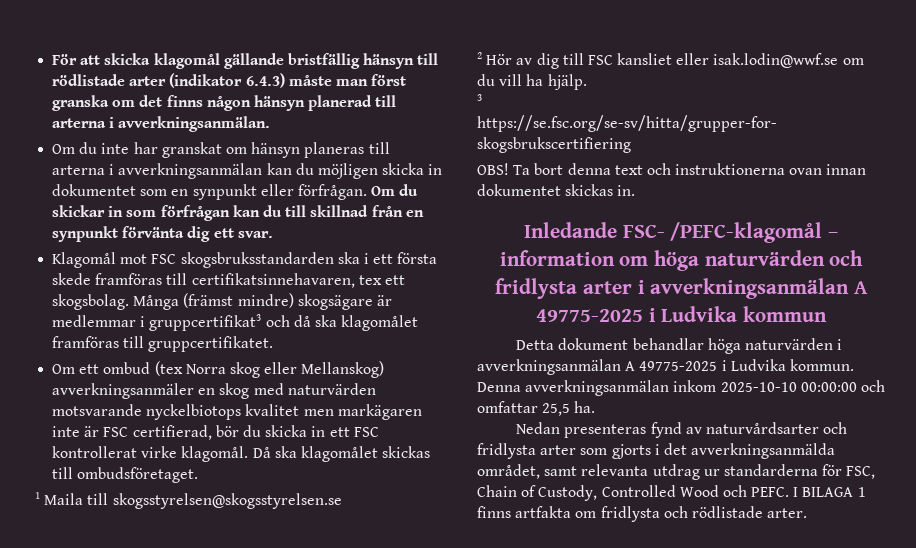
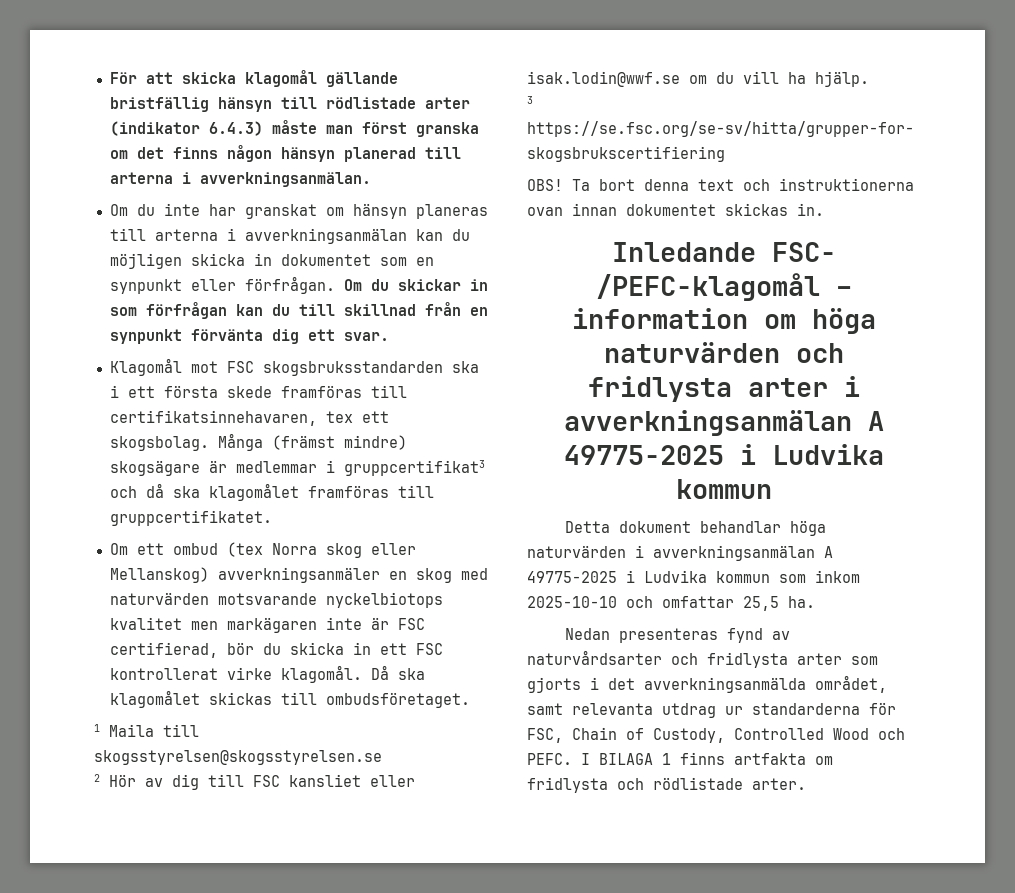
- Detta dokument behandlar höga naturvärden i avverkningsanmälan A 49775-2025 i Ludvika kommun. Denna avverkningsanmälan inkom 2025-10-10 00:00:00 och omfattar 25,5 ha.
+ Detta dokument behandlar höga naturvärden i avverkningsanmälan A 49775-2025 i Ludvika kommun som inkom 2025-10-10 och omfattar 25,5 ha.

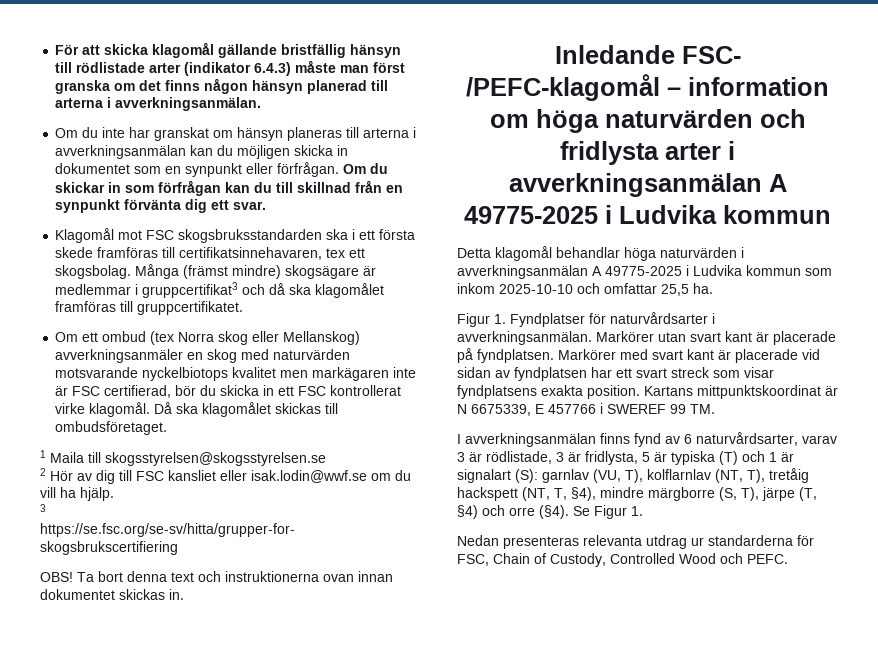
- Detta dokument behandlar höga naturvärden i avverkningsanmälan A 49775-2025 i Ludvika kommun som inkom 2025-10-10 och omfattar 25,5 ha.
+ Detta klagomål behandlar höga naturvärden i avverkningsanmälan A 49775-2025 i Ludvika kommun som inkom 2025-10-10 och omfattar 25,5 ha.
- Nedan presenteras fynd av naturvårdsarter och fridlysta arter som gjorts i det avverkningsanmälda området, samt relevanta utdrag ur standarderna för FSC, Chain of Custody, Controlled Wood och PEFC. I BILAGA 1 finns artfakta om fridlysta och rödlistade arter.
+ Figur 1. Fyndplatser för naturvårdsarter i avverkningsanmälan. Markörer utan svart kant är placerade på fyndplatsen. Markörer med svart kant är placerade vid sidan av fyndplatsen har ett svart streck som visar fyndplatsens exakta position. Kartans mittpunktskoordinat är N 6675339, E 457766 i SWEREF 99 TM.
+ I avverkningsanmälan finns fynd av 6 naturvårdsarter, varav 3 är rödlistade, 3 är fridlysta, 5 är typiska (T) och 1 är signalart (S): garnlav (VU, T), kolflarnlav (NT, T), tretåig hackspett (NT, T, §4), mindre märgborre (S, T), järpe (T, §4) och orre (§4). Se Figur 1.
+ Nedan presenteras relevanta utdrag ur standarderna för FSC, Chain of Custody, Controlled Wood och PEFC.

